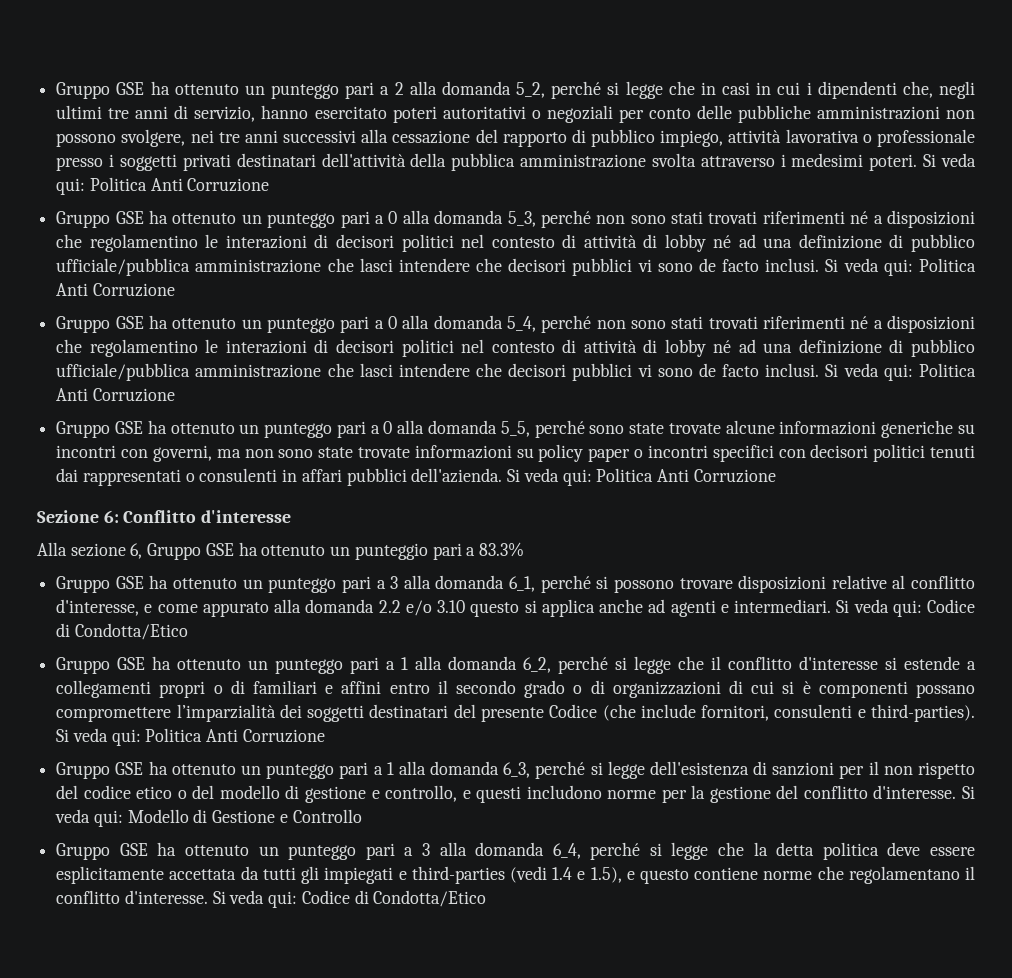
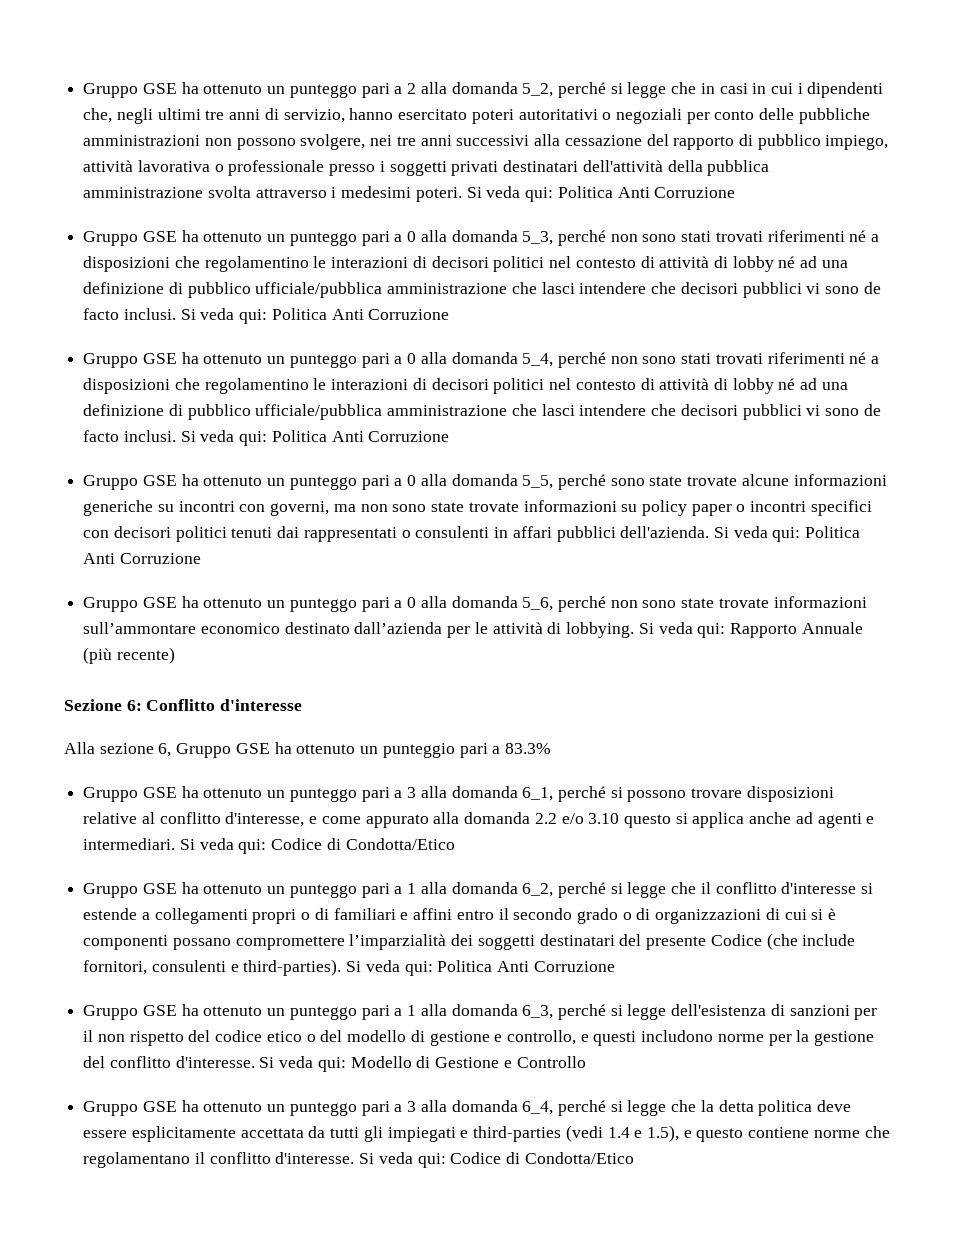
+ Gruppo GSE ha ottenuto un punteggo pari a 0 alla domanda 5_6, perché non sono state trovate informazioni sull’ammontare economico destinato dall’azienda per le attività di lobbying. Si veda qui: Rapporto Annuale (più recente)

